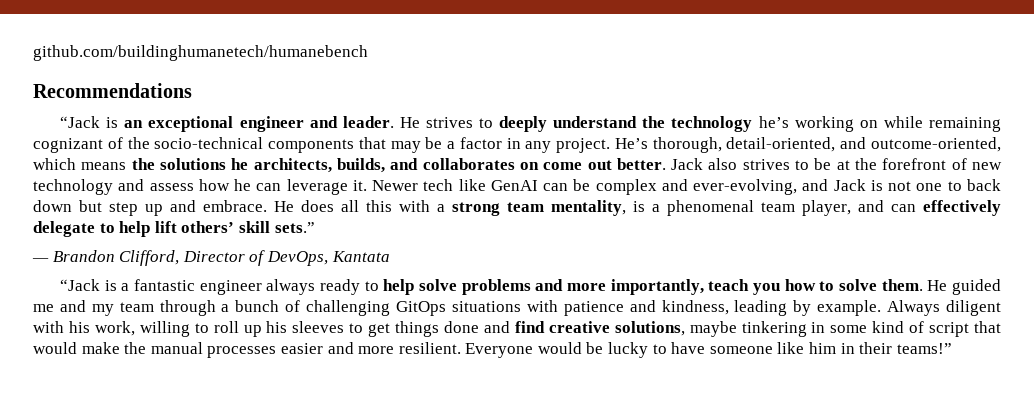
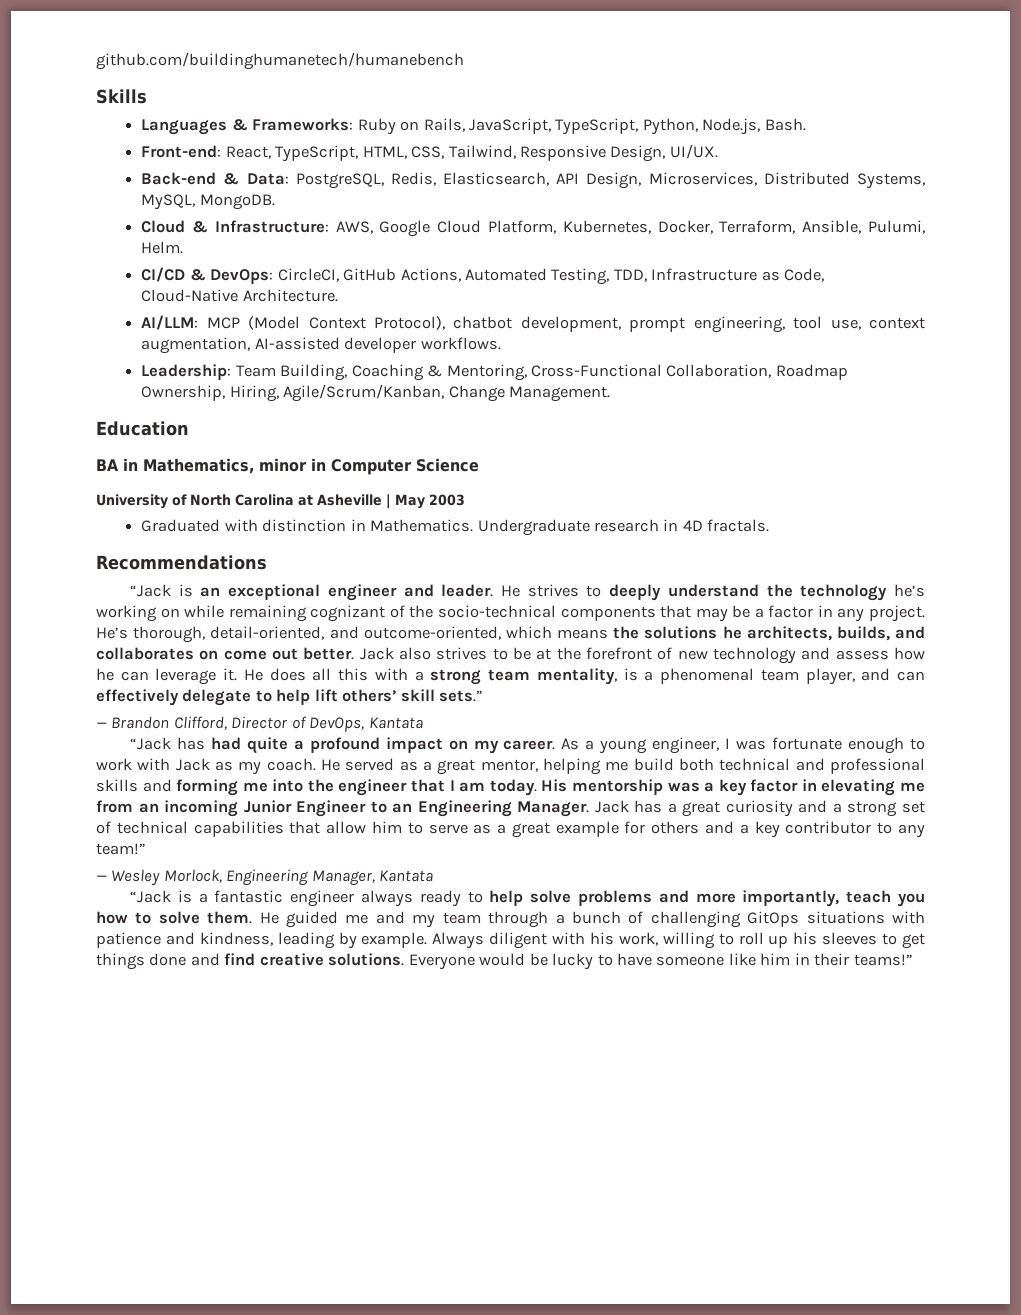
+ Skills
+ Languages & Frameworks: Ruby on Rails, JavaScript, TypeScript, Python, Node.js, Bash.
+ Front-end: React, TypeScript, HTML, CSS, Tailwind, Responsive Design, UI/UX.
+ Back-end & Data: PostgreSQL, Redis, Elasticsearch, API Design, Microservices, Distributed Systems, MySQL, MongoDB.
+ Cloud & Infrastructure: AWS, Google Cloud Platform, Kubernetes, Docker, Terraform, Ansible, Pulumi, Helm.
+ CI/CD & DevOps: CircleCI, GitHub Actions, Automated Testing, TDD, Infrastructure as Code, Cloud-Native Architecture.
+ AI/LLM: MCP (Model Context Protocol), chatbot development, prompt engineering, tool use, context augmentation, AI-assisted developer workflows.
+ Leadership: Team Building, Coaching & Mentoring, Cross-Functional Collaboration, Roadmap Ownership, Hiring, Agile/Scrum/Kanban, Change Management.
+ Education
+ BA in Mathematics, minor in Computer Science
+ University of North Carolina at Asheville | May 2003
+ Graduated with distinction in Mathematics. Undergraduate research in 4D fractals.
- Newer tech like GenAI can be complex and ever-evolving, and Jack is not one to back down but step up and embrace.
+ “Jack has had quite a profound impact on my career. As a young engineer, I was fortunate enough to work with Jack as my coach. He served as a great mentor, helping me build both technical and professional skills and forming me into the engineer that I am today. His mentorship was a key factor in elevating me from an incoming Junior Engineer to an Engineering Manager. Jack has a great curiosity and a strong set of technical capabilities that allow him to serve as a great example for others and a key contributor to any team!”
+ — Wesley Morlock, Engineering Manager, Kantata
- Always diligent with his work, willing to roll up his sleeves to get things done and find creative solutions, maybe tinkering in some kind of script that would make the manual processes easier and more resilient.
+ Always diligent with his work, willing to roll up his sleeves to get things done and find creative solutions.

